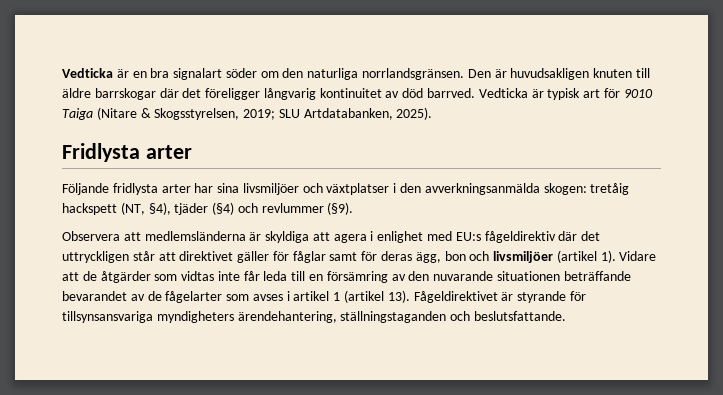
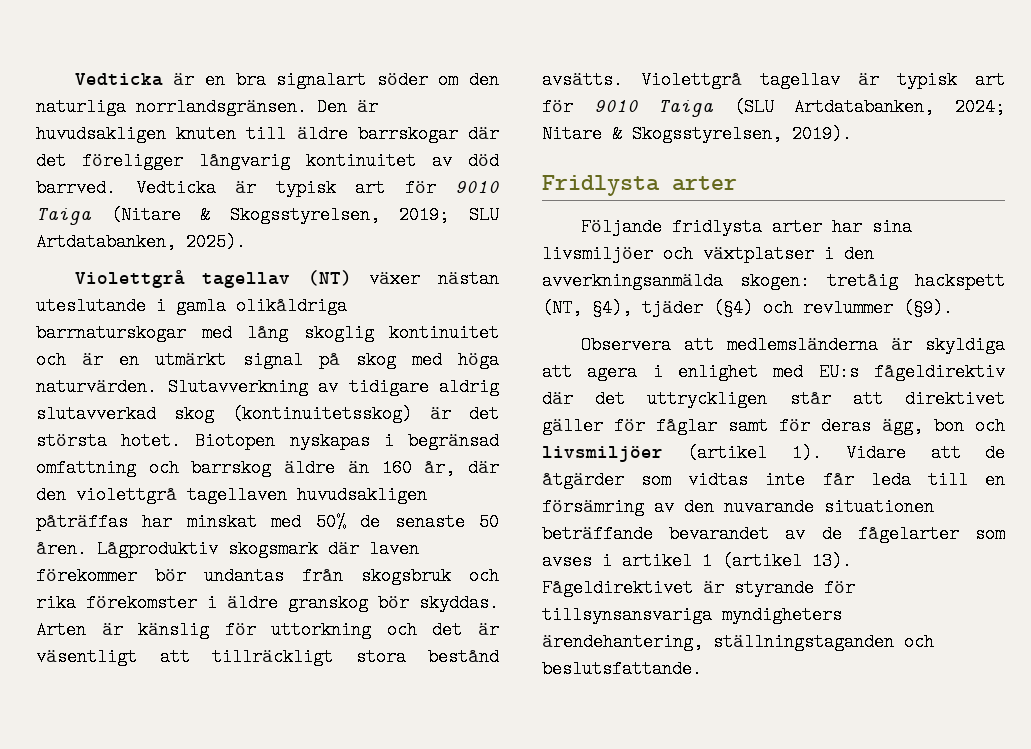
+ Violettgrå tagellav (NT) växer nästan uteslutande i gamla olikåldriga barrnaturskogar med lång skoglig kontinuitet och är en utmärkt signal på skog med höga naturvärden. Slutavverkning av tidigare aldrig slutavverkad skog (kontinuitetsskog) är det största hotet. Biotopen nyskapas i begränsad omfattning och barrskog äldre än 160 år, där den violettgrå tagellaven huvudsakligen påträffas har minskat med 50% de senaste 50 åren. Lågproduktiv skogsmark där laven förekommer bör undantas från skogsbruk och rika förekomster i äldre granskog bör skyddas. Arten är känslig för uttorkning och det är väsentligt att tillräckligt stora bestånd avsätts. Violettgrå tagellav är typisk art för 9010 Taiga (SLU Artdatabanken, 2024; Nitare & Skogsstyrelsen, 2019).

